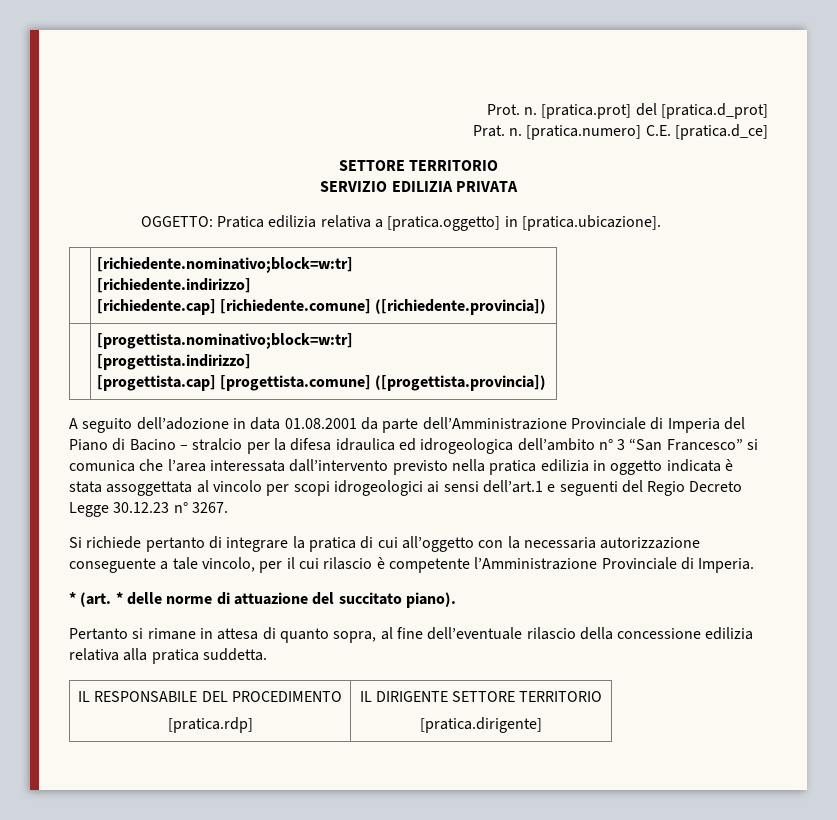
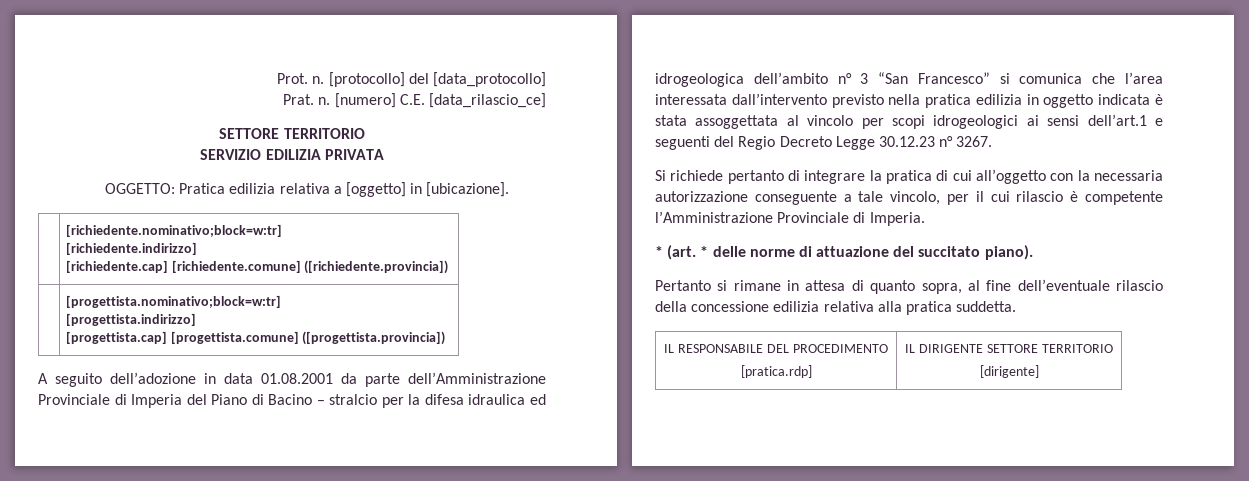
- [pratica.prot] del [pratica.d_prot]
+ [protocollo] del [data_protocollo]
- [pratica.numero] C.E. [pratica.d_ce]
+ [numero] C.E. [data_rilascio_ce]
- OGGETTO: Pratica edilizia relativa a [pratica.oggetto] in [pratica.ubicazione].
+ OGGETTO: Pratica edilizia relativa a [oggetto] in [ubicazione].
  IL RESPONSABILE DEL PROCEDIMENTO
  [pratica.rdp] | IL DIRIGENTE SETTORE TERRITORIO
- [pratica.dirigente]
+ [dirigente]

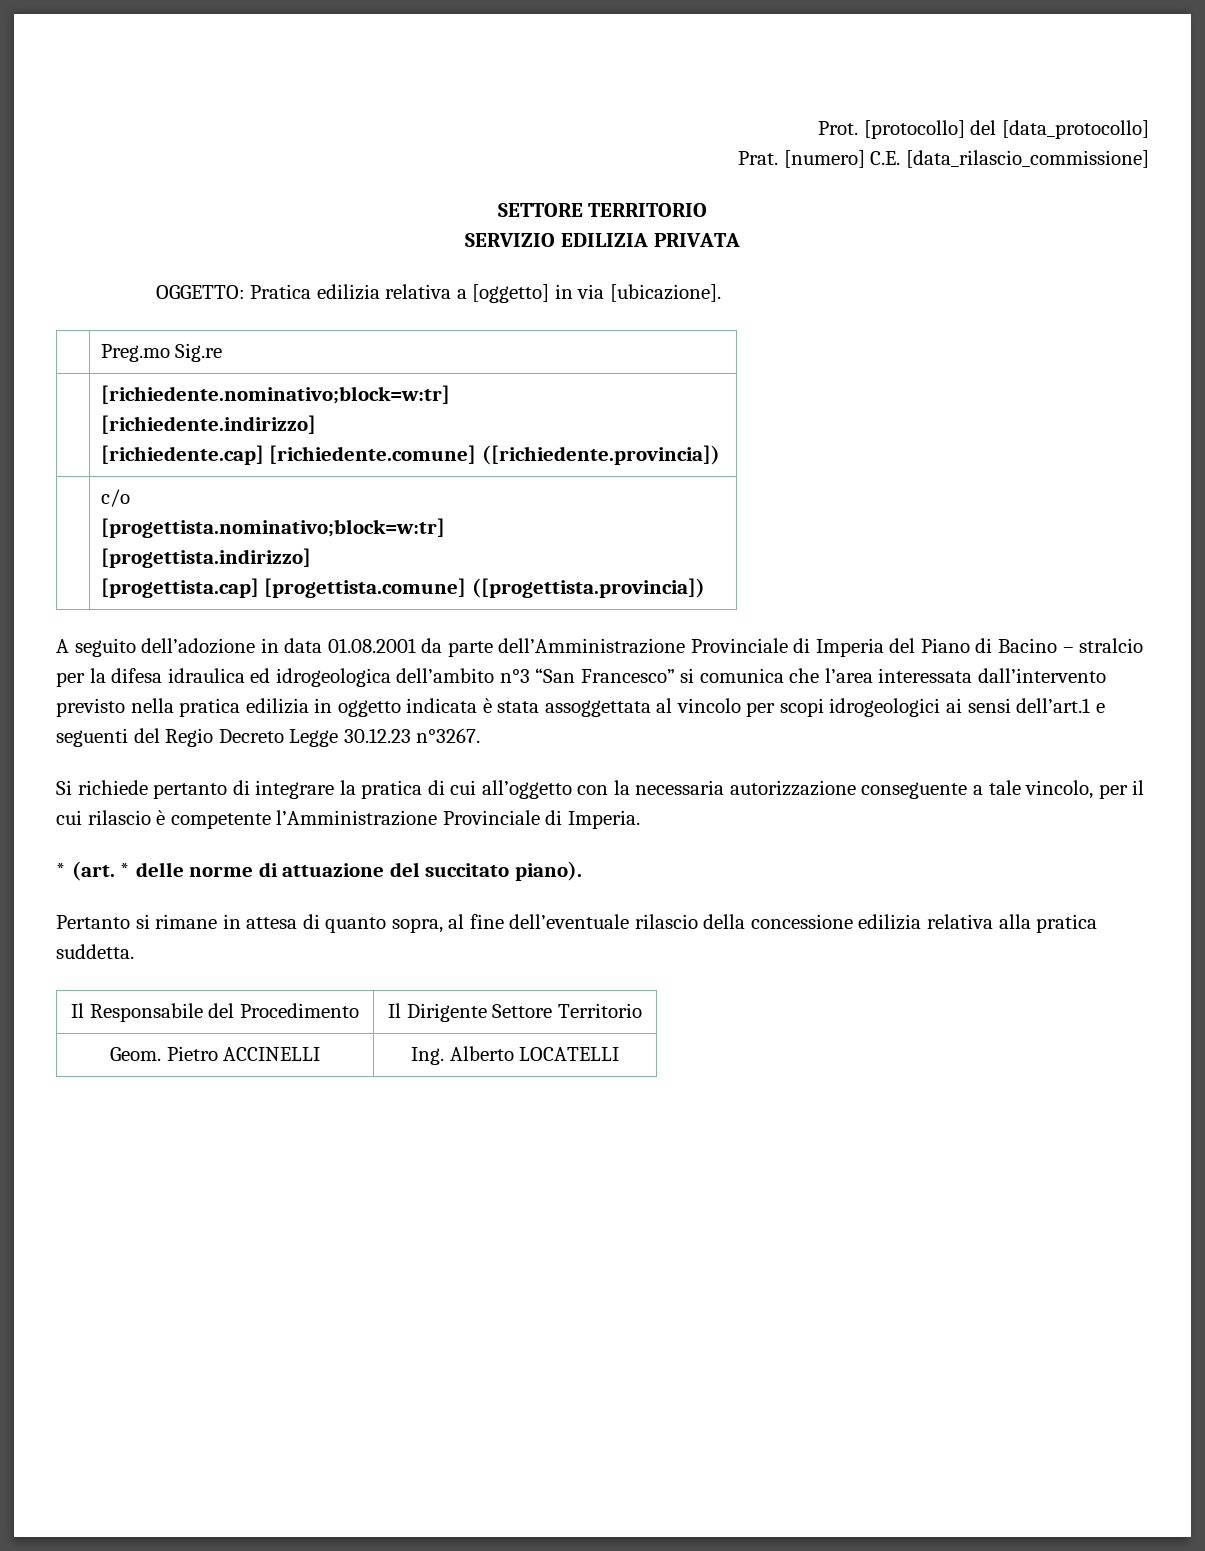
- Prot. n.
+ Prot.
- Prat. n.
+ Prat.
- [numero] C.E. [data_rilascio_ce]
+ [numero] C.E. [data_rilascio_commissione]
- OGGETTO: Pratica edilizia relativa a [oggetto] in [ubicazione].
+ OGGETTO: Pratica edilizia relativa a [oggetto] in via [ubicazione].
+ | Preg.mo Sig.re
- | [progettista.nominativo;block=w:tr]
+ | c/o
+ [progettista.nominativo;block=w:tr]
- A seguito dell’adozione in data 01.08.2001 da parte dell’Amministrazione Provinciale di Imperia del Piano di Bacino – stralcio per la difesa idraulica ed idrogeologica dell’ambito n° 3 “San Francesco” si comunica che l’area interessata dall’intervento previsto nella pratica edilizia in oggetto indicata è stata assoggettata al vincolo per scopi idrogeologici ai sensi dell’art.1 e seguenti del Regio Decreto Legge 30.12.23 n° 3267.
+ A seguito dell’adozione in data 01.08.2001 da parte dell’Amministrazione Provinciale di Imperia del Piano di Bacino – stralcio per la difesa idraulica ed idrogeologica dell’ambito n°3 “San Francesco” si comunica che l’area interessata dall’intervento previsto nella pratica edilizia in oggetto indicata è stata assoggettata al vincolo per scopi idrogeologici ai sensi dell’art.1 e seguenti del Regio Decreto Legge 30.12.23 n°3267.
- IL RESPONSABILE DEL PROCEDIMENTO
- [pratica.rdp] | IL DIRIGENTE SETTORE TERRITORIO
- [dirigente]
+ Il Responsabile del Procedimento | Il Dirigente Settore Territorio
+ Geom. Pietro ACCINELLI | Ing. Alberto LOCATELLI

